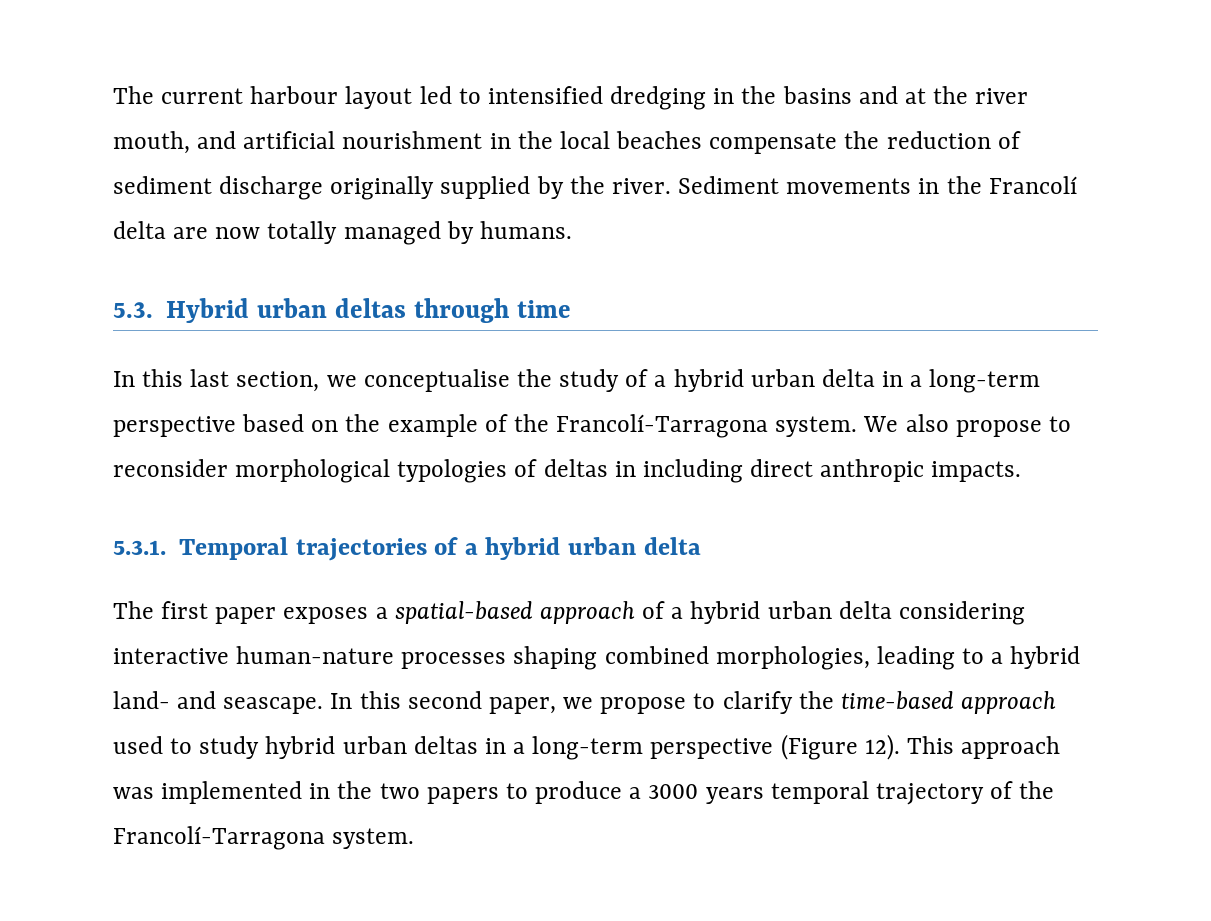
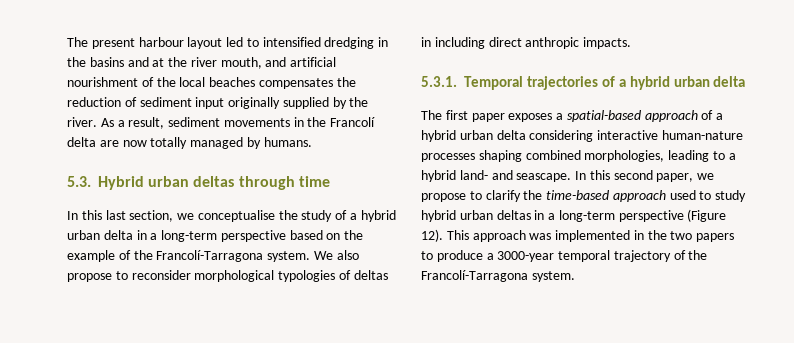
- The current harbour layout led to intensified dredging in the basins and at the river mouth, and artificial nourishment in the local beaches compensate the reduction of sediment discharge originally supplied by the river.
+ The present harbour layout led to intensified dredging in the basins and at the river mouth, and artificial nourishment of the local beaches compensates the reduction of sediment input originally supplied by the river.
- Sediment movements in the Francolí delta are now totally managed by humans.
+ As a result, sediment movements in the Francolí delta are now totally managed by humans.
- This approach was implemented in the two papers to produce a 3000 years temporal trajectory of the Francolí-Tarragona system.
+ This approach was implemented in the two papers to produce a 3000-year temporal trajectory of the Francolí-Tarragona system.

